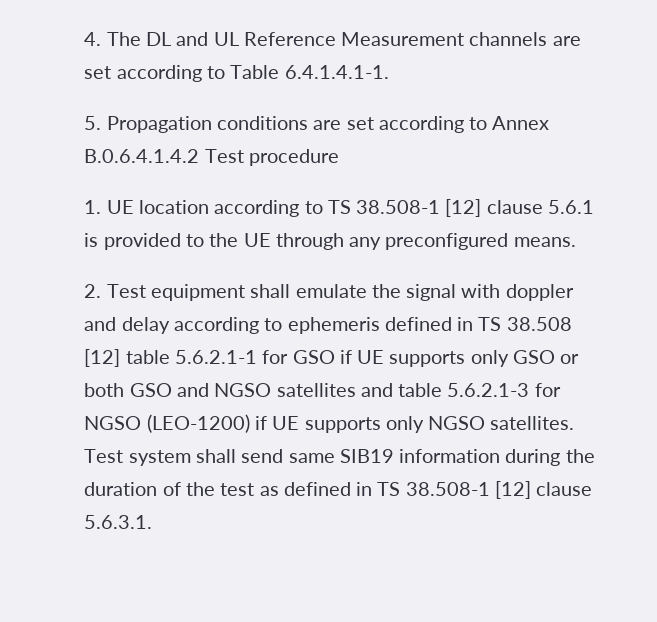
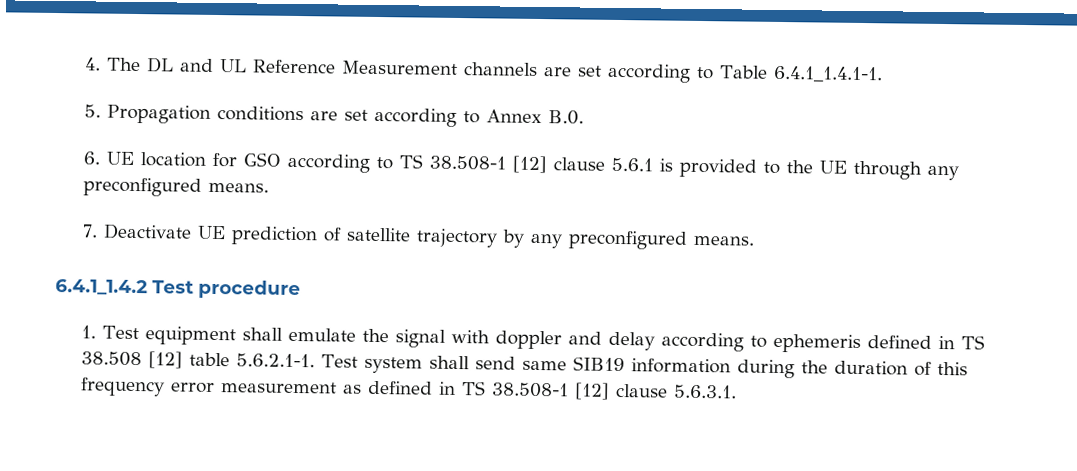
- 4. The DL and UL Reference Measurement channels are set according to Table 6.4.1.4.1-1.
+ 4. The DL and UL Reference Measurement channels are set according to Table 6.4.1_1.4.1-1.
- 5. Propagation conditions are set according to Annex B.0.6.4.1.4.2 Test procedure
- 1. UE location according to TS 38.508-1 [12] clause 5.6.1 is provided to the UE through any preconfigured means.
+ 5. Propagation conditions are set according to Annex B.0.
+ 6. UE location for GSO according to TS 38.508-1 [12] clause 5.6.1 is provided to the UE through any preconfigured means.
- 2. Test equipment shall emulate the signal with doppler and delay according to ephemeris defined in TS 38.508 [12] table 5.6.2.1-1 for GSO if UE supports only GSO or both GSO and NGSO satellites and table 5.6.2.1-3 for NGSO (LEO-1200) if UE supports only NGSO satellites. Test system shall send same SIB19 information during the duration of the test as defined in TS 38.508-1 [12] clause 5.6.3.1.
+ 7. Deactivate UE prediction of satellite trajectory by any preconfigured means.
+ 6.4.1_1.4.2 Test procedure
+ 1. Test equipment shall emulate the signal with doppler and delay according to ephemeris defined in TS 38.508 [12] table 5.6.2.1-1. Test system shall send same SIB19 information during the duration of this frequency error measurement as defined in TS 38.508-1 [12] clause 5.6.3.1.

